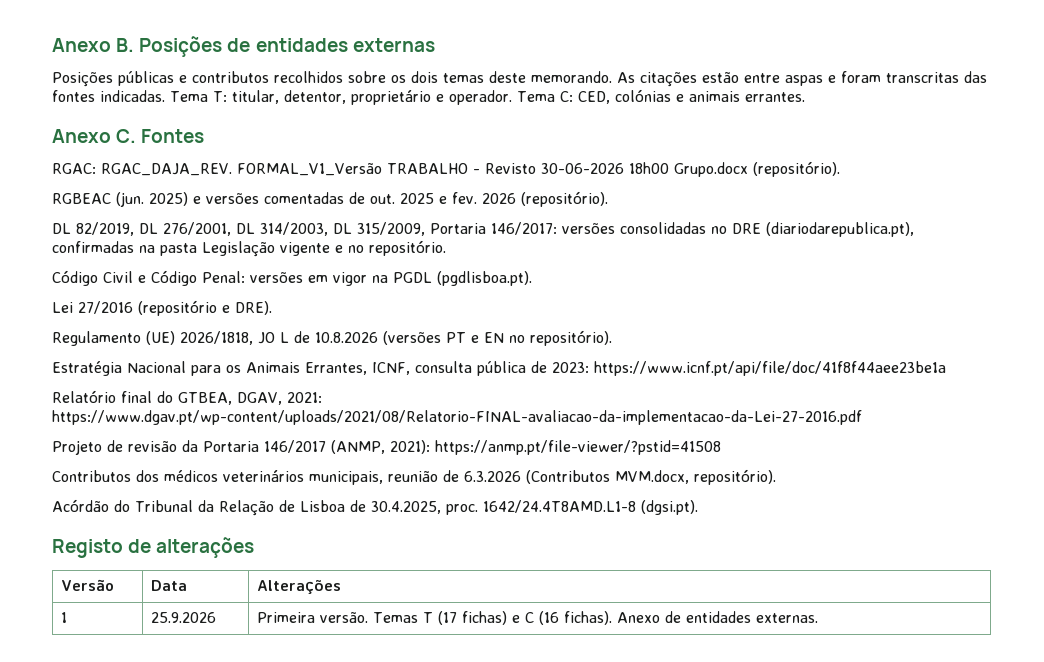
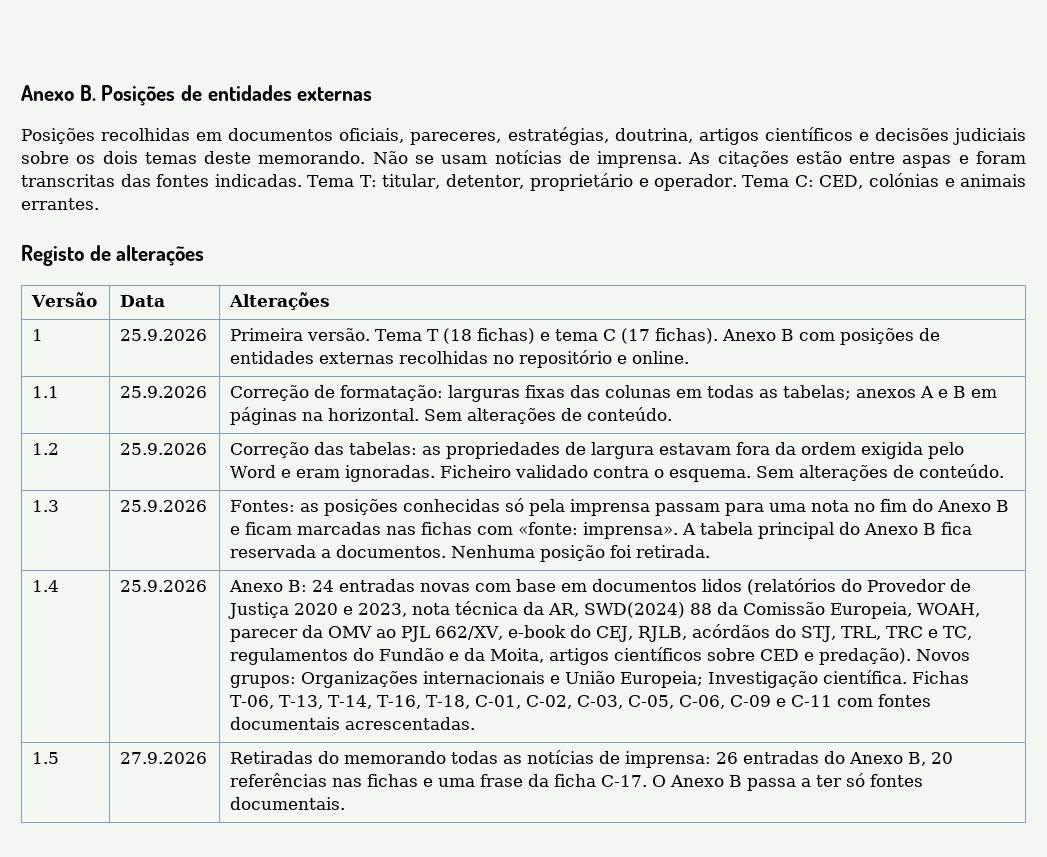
- Posições públicas e contributos recolhidos sobre os dois temas deste memorando.
+ Posições recolhidas em documentos oficiais, pareceres, estratégias, doutrina, artigos científicos e decisões judiciais sobre os dois temas deste memorando.
+ Não se usam notícias de imprensa.
- Anexo C. Fontes
- RGAC: RGAC_DAJA_REV. FORMAL_V1_Versão TRABALHO - Revisto 30-06-2026 18h00 Grupo.docx (repositório).
- RGBEAC (jun. 2025) e versões comentadas de out. 2025 e fev. 2026 (repositório).
- DL 82/2019, DL 276/2001, DL 314/2003, DL 315/2009, Portaria 146/2017: versões consolidadas no DRE (diariodarepublica.pt), confirmadas na pasta Legislação vigente e no repositório.
- Código Civil e Código Penal: versões em vigor na PGDL (pgdlisboa.pt).
- Lei 27/2016 (repositório e DRE).
- Regulamento (UE) 2026/1818, JO L de 10.8.2026 (versões PT e EN no repositório).
- Estratégia Nacional para os Animais Errantes, ICNF, consulta pública de 2023: https://www.icnf.pt/api/file/doc/41f8f44aee23be1a
- Relatório final do GTBEA, DGAV, 2021: https://www.dgav.pt/wp-content/uploads/2021/08/Relatorio-FINAL-avaliacao-da-implementacao-da-Lei-27-2016.pdf
- Projeto de revisão da Portaria 146/2017 (ANMP, 2021): https://anmp.pt/file-viewer/?pstid=41508
- Contributos dos médicos veterinários municipais, reunião de 6.3.2026 (Contributos MVM.docx, repositório).
- Acórdão do Tribunal da Relação de Lisboa de 30.4.2025, proc. 1642/24.4T8AMD.L1-8 (dgsi.pt).
- 1 | 25.9.2026 | Primeira versão. Temas T (17 fichas) e C (16 fichas). Anexo de entidades externas.
+ 1 | 25.9.2026 | Primeira versão. Tema T (18 fichas) e tema C (17 fichas). Anexo B com posições de entidades externas recolhidas no repositório e online.
+ 1.1 | 25.9.2026 | Correção de formatação: larguras fixas das colunas em todas as tabelas; anexos A e B em páginas na horizontal. Sem alterações de conteúdo.
+ 1.2 | 25.9.2026 | Correção das tabelas: as propriedades de largura estavam fora da ordem exigida pelo Word e eram ignoradas. Ficheiro validado contra o esquema. Sem alterações de conteúdo.
+ 1.3 | 25.9.2026 | Fontes: as posições conhecidas só pela imprensa passam para uma nota no fim do Anexo B e ficam marcadas nas fichas com «fonte: imprensa». A tabela principal do Anexo B fica reservada a documentos. Nenhuma posição foi retirada.
+ 1.4 | 25.9.2026 | Anexo B: 24 entradas novas com base em documentos lidos (relatórios do Provedor de Justiça 2020 e 2023, nota técnica da AR, SWD(2024) 88 da Comissão Europeia, WOAH, parecer da OMV ao PJL 662/XV, e-book do CEJ, RJLB, acórdãos do STJ, TRL, TRC e TC, regulamentos do Fundão e da Moita, artigos científicos sobre CED e predação). Novos grupos: Organizações internacionais e União Europeia; Investigação científica. Fichas T-06, T-13, T-14, T-16, T-18, C-01, C-02, C-03, C-05, C-06, C-09 e C-11 com fontes documentais acrescentadas.
+ 1.5 | 27.9.2026 | Retiradas do memorando todas as notícias de imprensa: 26 entradas do Anexo B, 20 referências nas fichas e uma frase da ficha C-17. O Anexo B passa a ter só fontes documentais.

